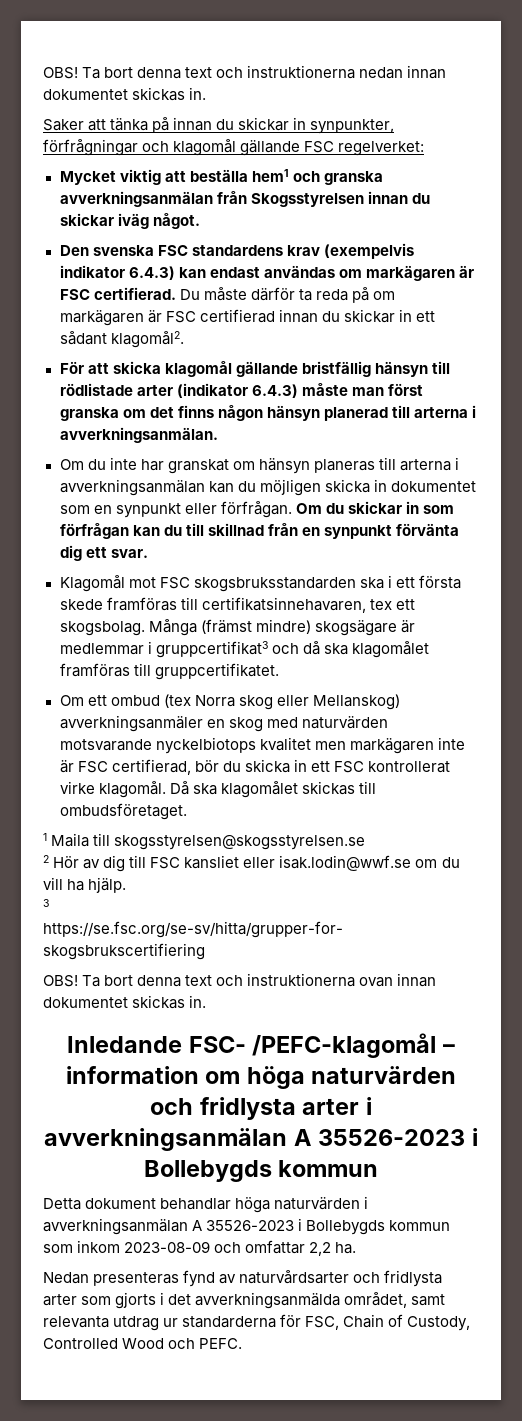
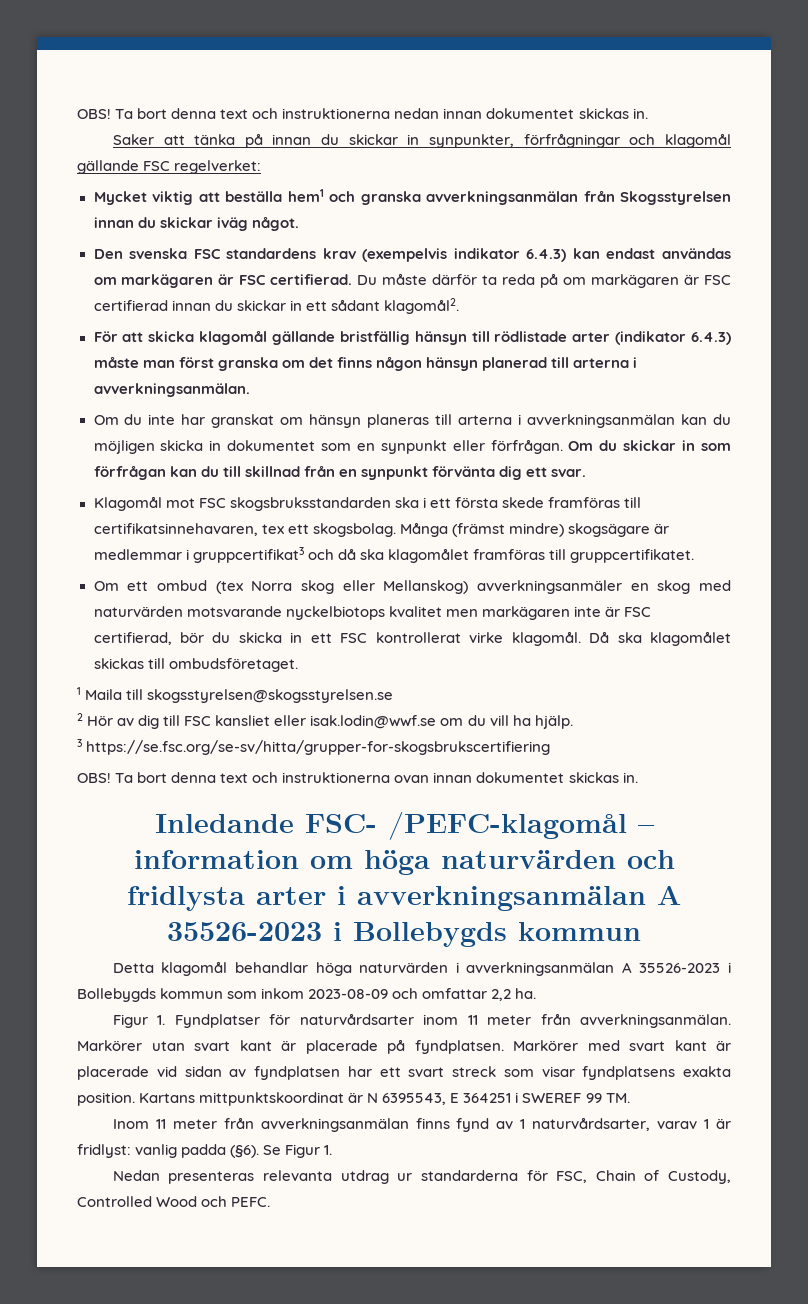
- Detta dokument behandlar höga naturvärden i avverkningsanmälan A 35526-2023 i Bollebygds kommun som inkom 2023-08-09 och omfattar 2,2 ha.
+ Detta klagomål behandlar höga naturvärden i avverkningsanmälan A 35526-2023 i Bollebygds kommun som inkom 2023-08-09 och omfattar 2,2 ha.
- Nedan presenteras fynd av naturvårdsarter och fridlysta arter som gjorts i det avverkningsanmälda området, samt relevanta utdrag ur standarderna för FSC, Chain of Custody, Controlled Wood och PEFC.
+ Figur 1. Fyndplatser för naturvårdsarter inom 11 meter från avverkningsanmälan. Markörer utan svart kant är placerade på fyndplatsen. Markörer med svart kant är placerade vid sidan av fyndplatsen har ett svart streck som visar fyndplatsens exakta position. Kartans mittpunktskoordinat är N 6395543, E 364251 i SWEREF 99 TM.
+ Inom 11 meter från avverkningsanmälan finns fynd av 1 naturvårdsarter, varav 1 är fridlyst: vanlig padda (§6). Se Figur 1.
+ Nedan presenteras relevanta utdrag ur standarderna för FSC, Chain of Custody, Controlled Wood och PEFC.

